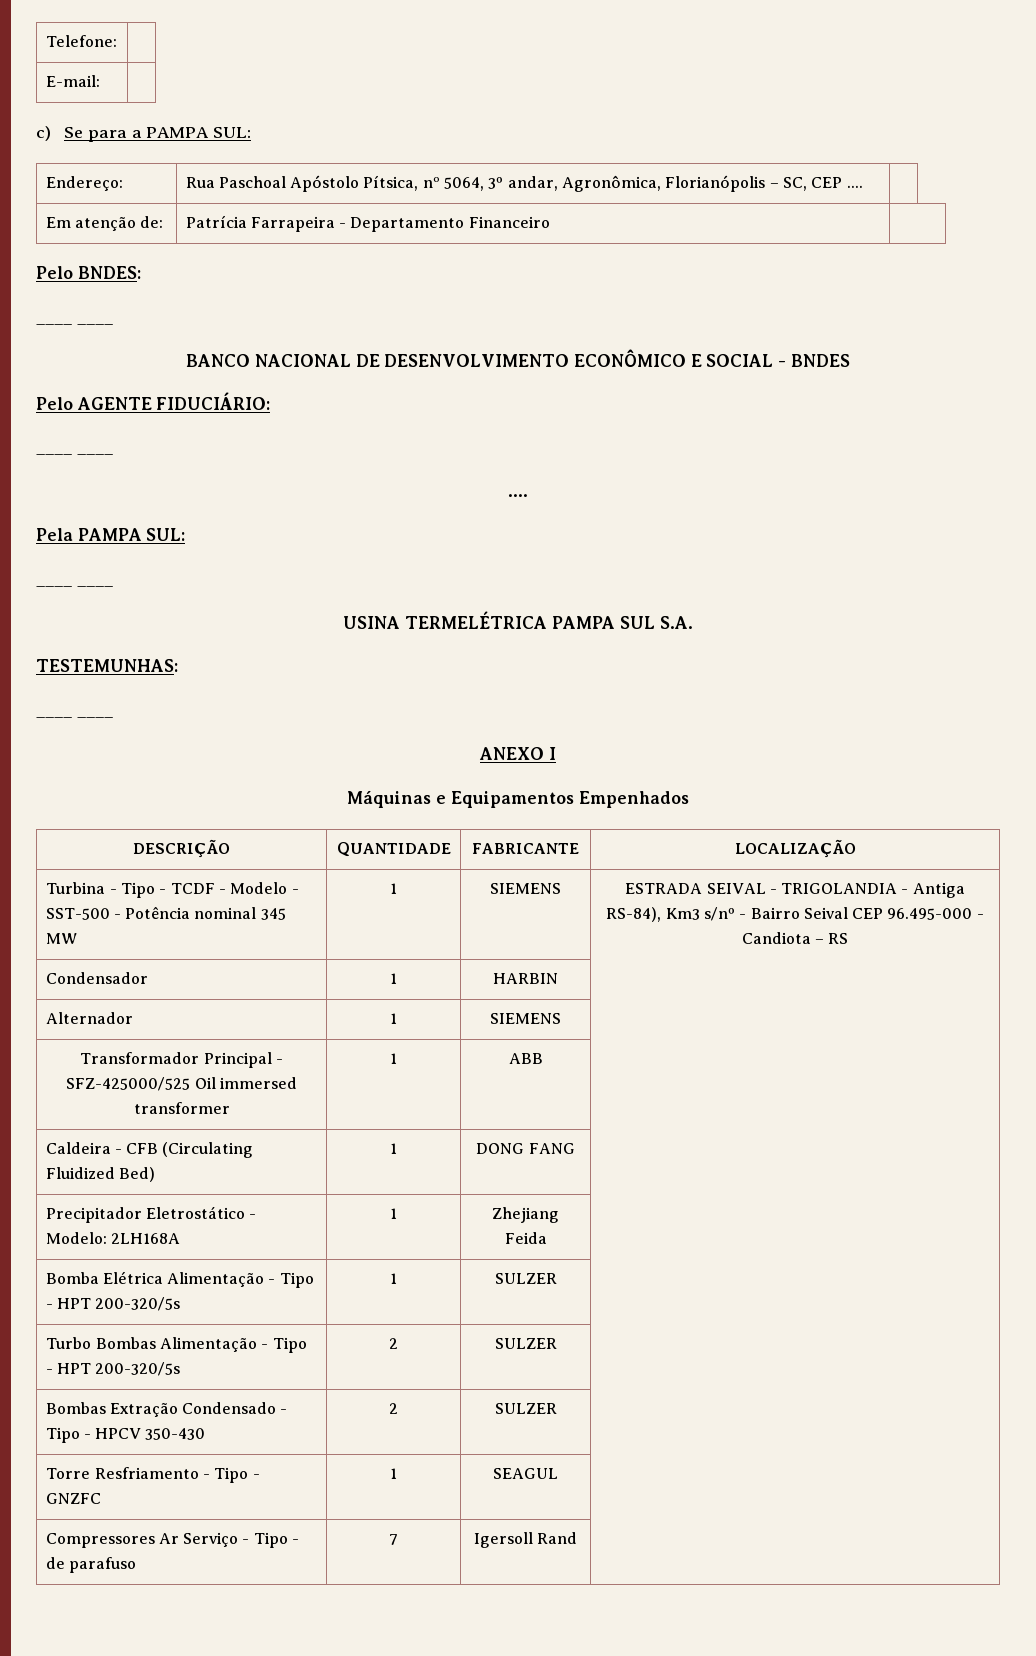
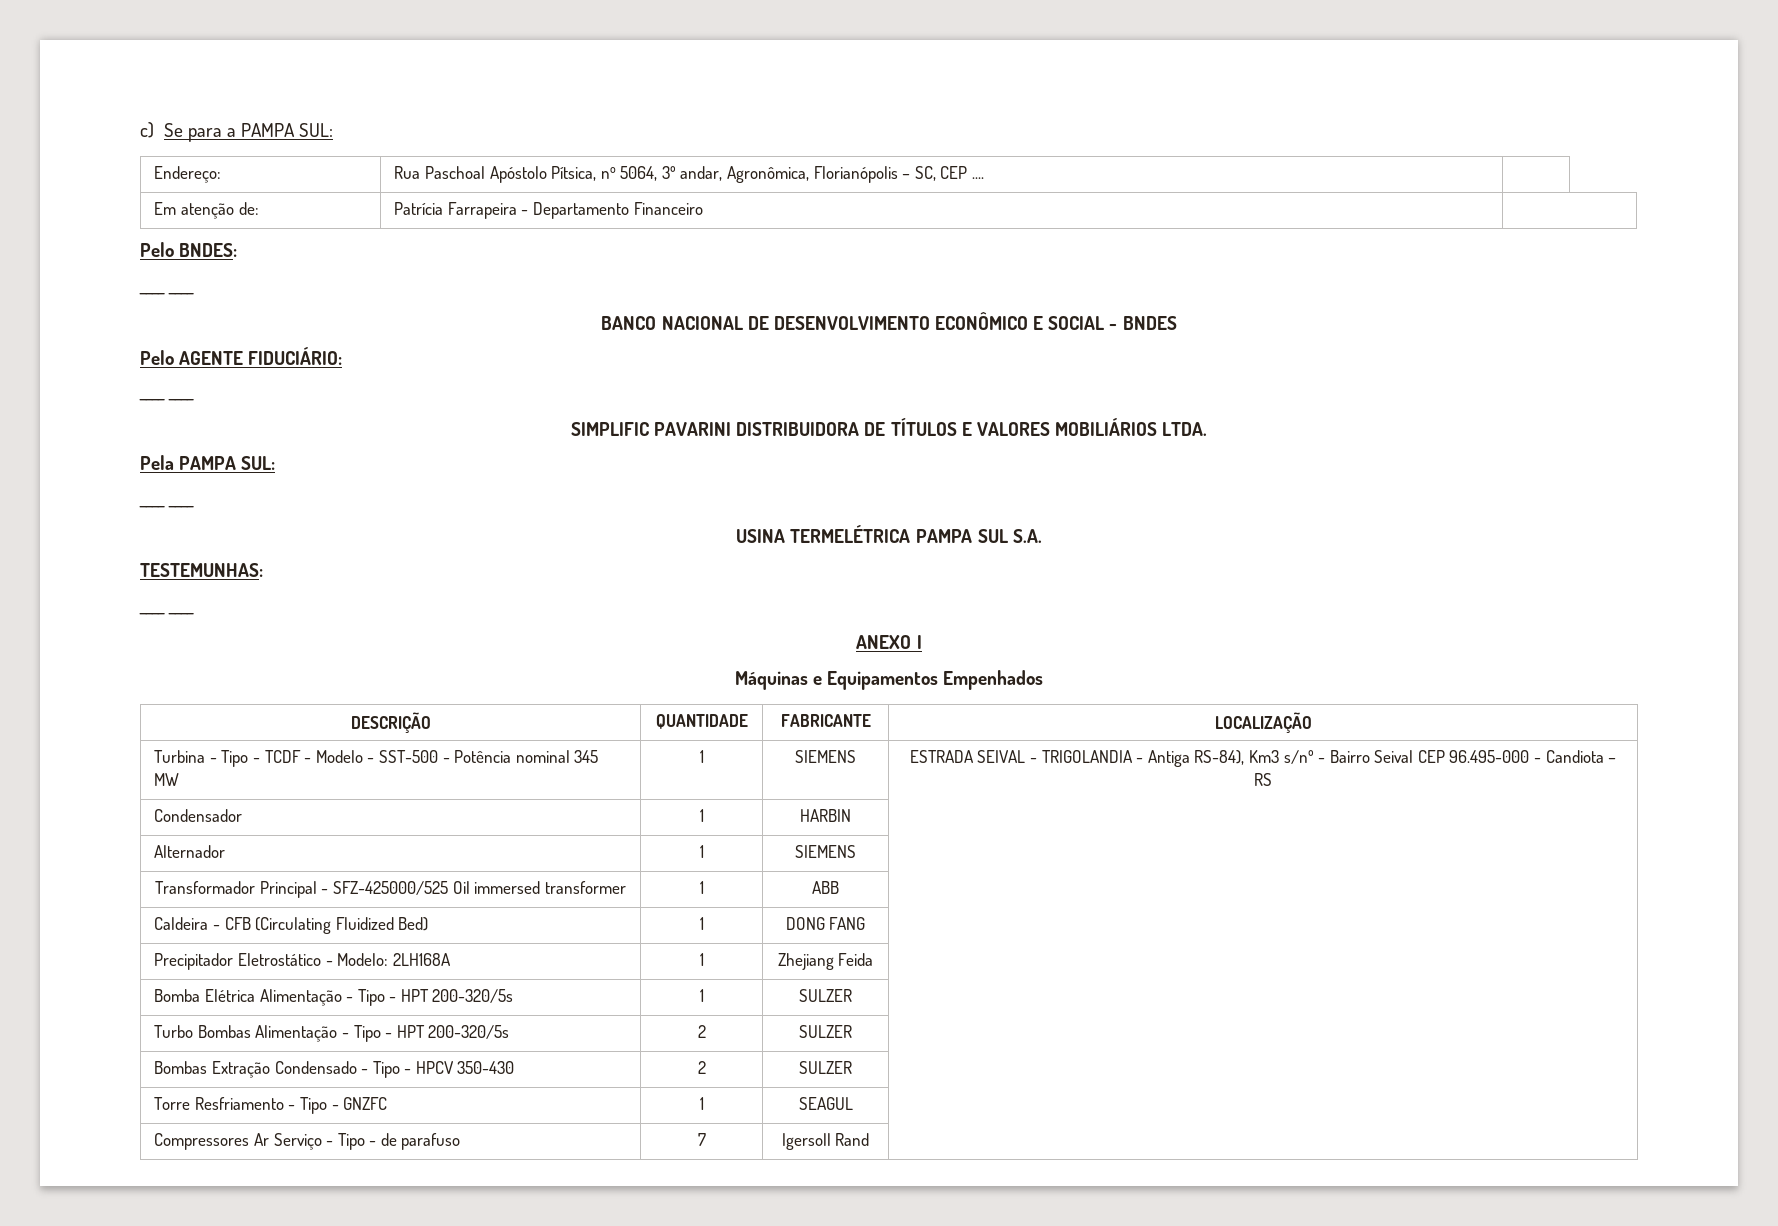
- Telefone: |
- E-mail: |
  Pelo AGENTE FIDUCIÁRIO:
  ____ ____
- ....
+ SIMPLIFIC PAVARINI DISTRIBUIDORA DE TÍTULOS E VALORES MOBILIÁRIOS LTDA.

